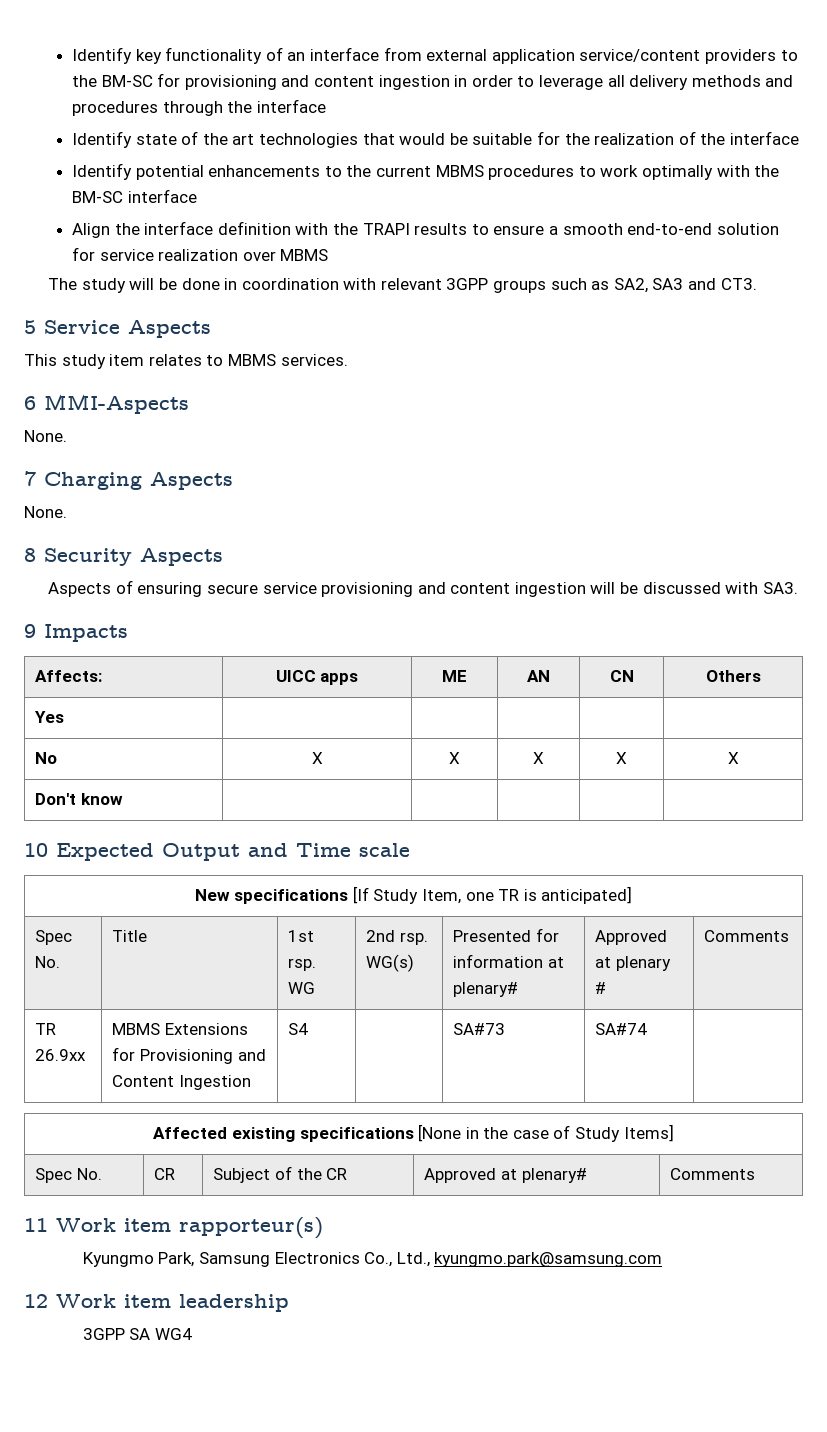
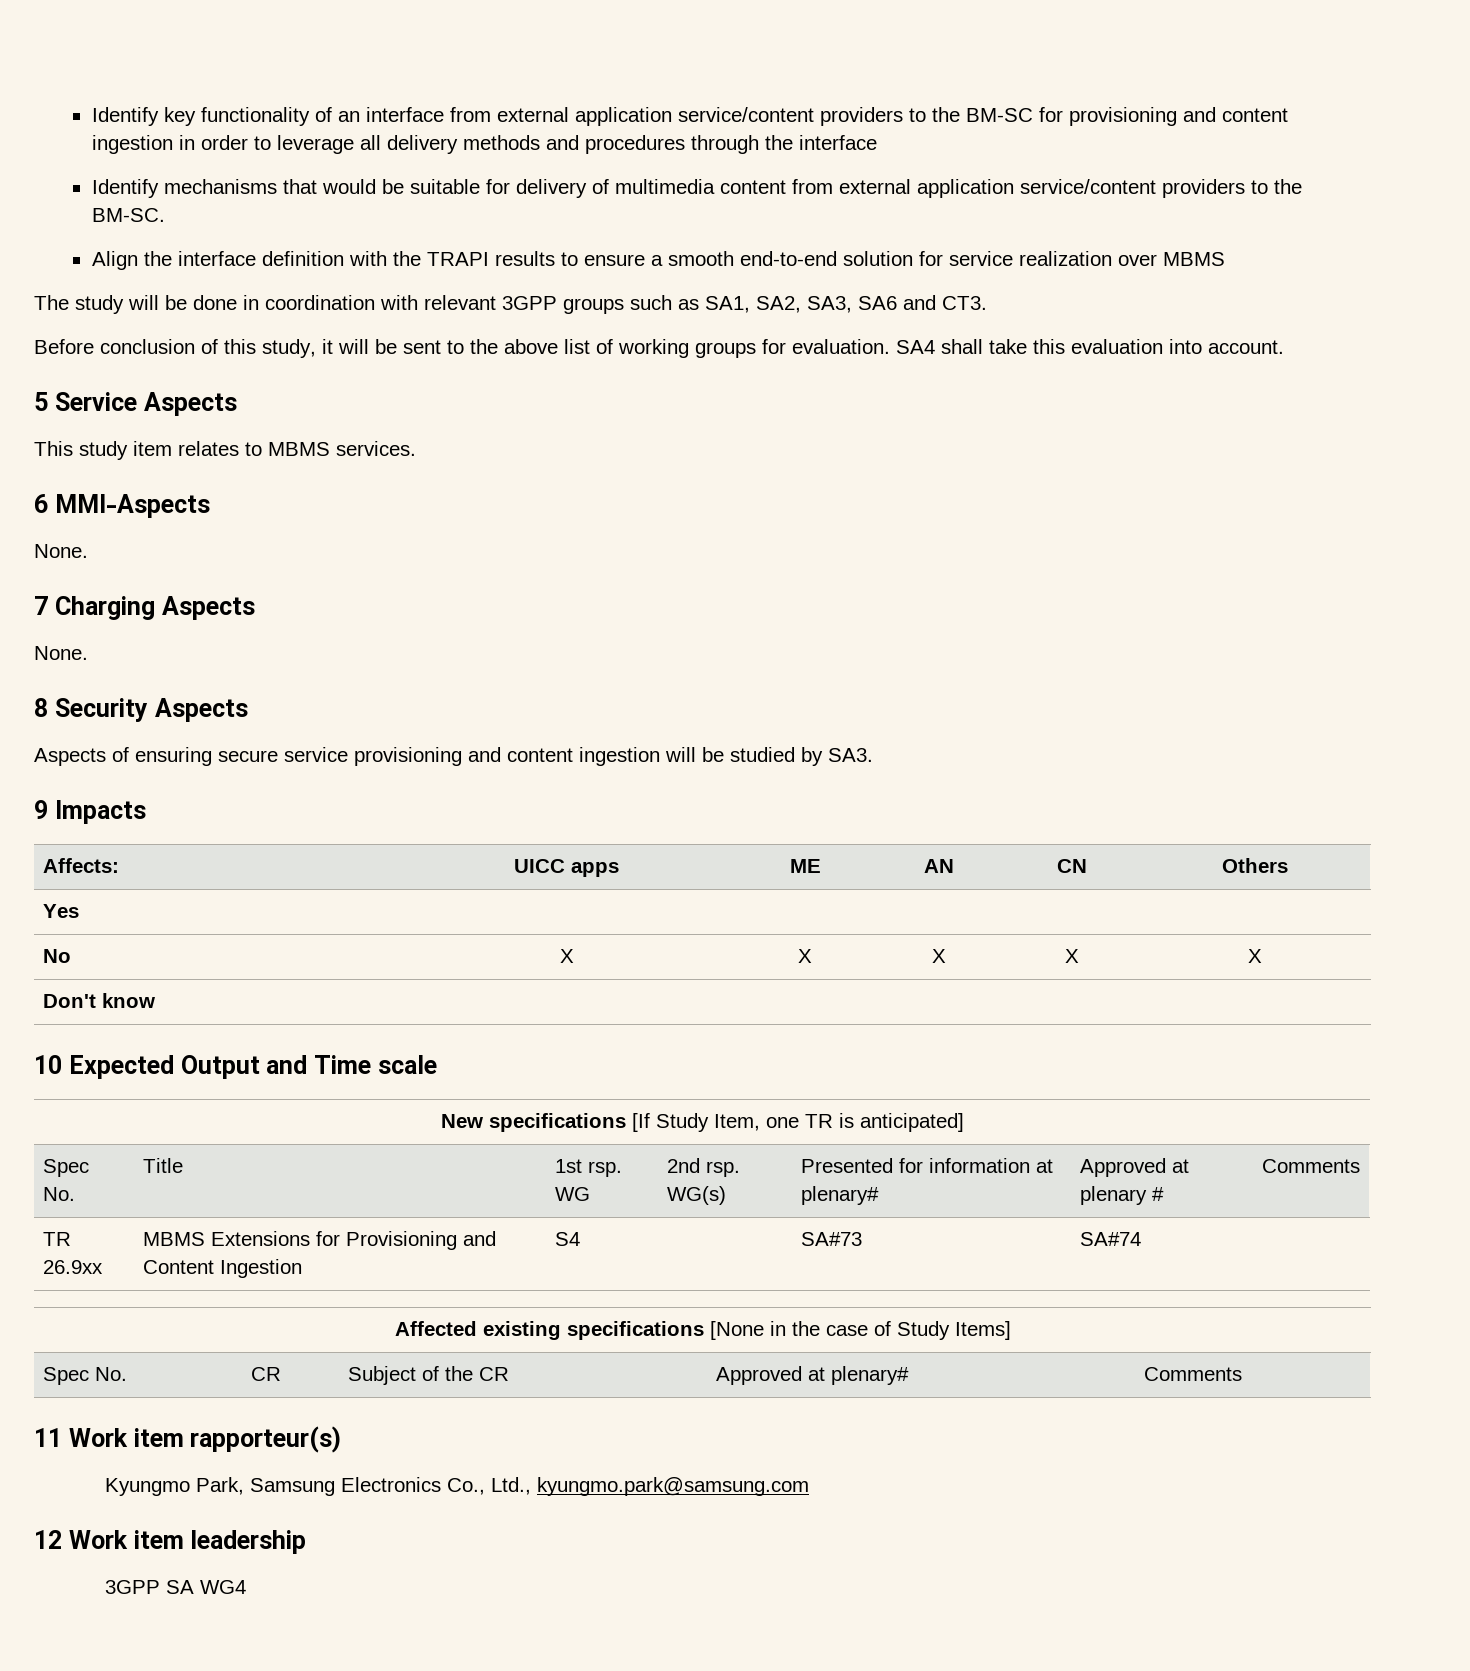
- Identify state of the art technologies that would be suitable for the realization of the interface
- Identify potential enhancements to the current MBMS procedures to work optimally with the BM-SC interface
+ Identify mechanisms that would be suitable for delivery of multimedia content from external application service/content providers to the BM-SC.
- The study will be done in coordination with relevant 3GPP groups such as SA2, SA3 and CT3.
+ The study will be done in coordination with relevant 3GPP groups such as SA1, SA2, SA3, SA6 and CT3.
+ Before conclusion of this study, it will be sent to the above list of working groups for evaluation. SA4 shall take this evaluation into account.
- Aspects of ensuring secure service provisioning and content ingestion will be discussed with SA3.
+ Aspects of ensuring secure service provisioning and content ingestion will be studied by SA3.

